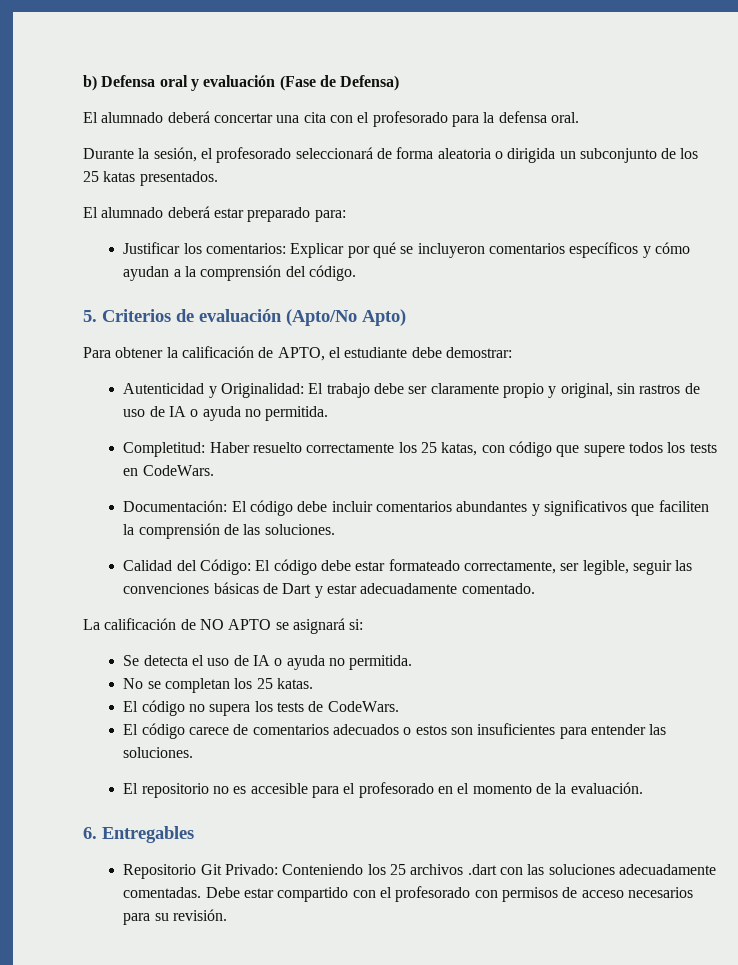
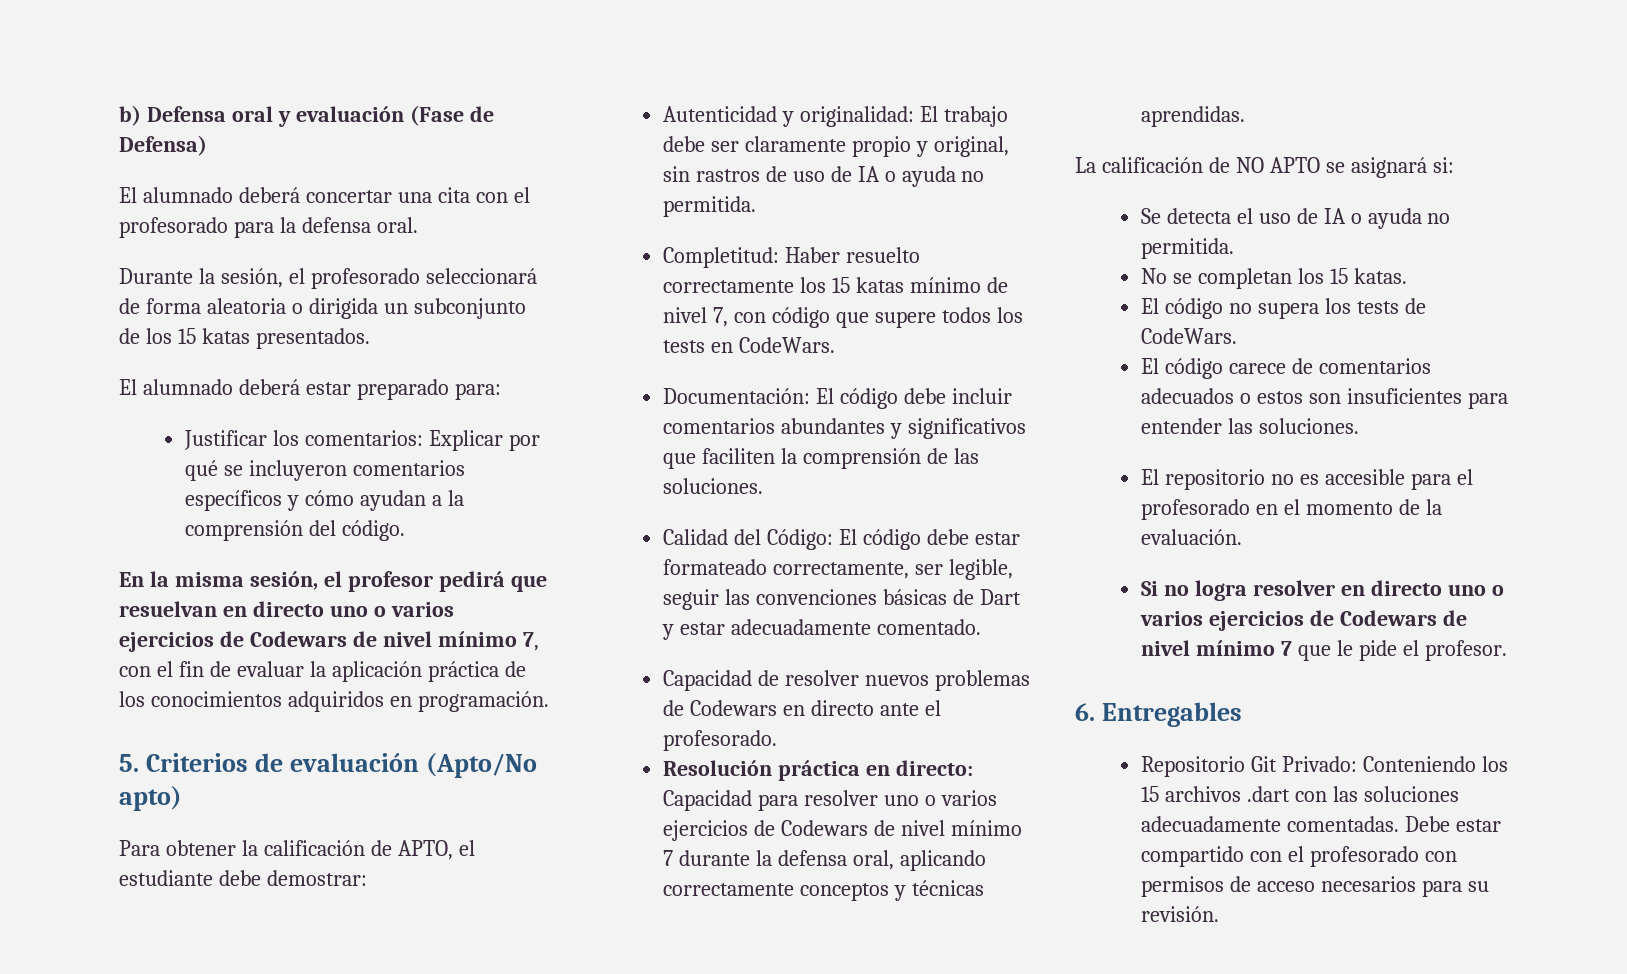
- Durante la sesión, el profesorado seleccionará de forma aleatoria o dirigida un subconjunto de los 25 katas presentados.
+ Durante la sesión, el profesorado seleccionará de forma aleatoria o dirigida un subconjunto de los 15 katas presentados.
+ En la misma sesión, el profesor pedirá que resuelvan en directo uno o varios ejercicios de Codewars de nivel mínimo 7, con el fin de evaluar la aplicación práctica de los conocimientos adquiridos en programación.
- 5. Criterios de evaluación (Apto/No Apto)
+ 5. Criterios de evaluación (Apto/No apto)
- Autenticidad y Originalidad: El trabajo debe ser claramente propio y original, sin rastros de uso de IA o ayuda no permitida.
+ Autenticidad y originalidad: El trabajo debe ser claramente propio y original, sin rastros de uso de IA o ayuda no permitida.
- Completitud: Haber resuelto correctamente los 25 katas, con código que supere todos los tests en CodeWars.
+ Completitud: Haber resuelto correctamente los 15 katas mínimo de nivel 7, con código que supere todos los tests en CodeWars.
+ Capacidad de resolver nuevos problemas de Codewars en directo ante el profesorado.
+ Resolución práctica en directo: Capacidad para resolver uno o varios ejercicios de Codewars de nivel mínimo 7 durante la defensa oral, aplicando correctamente conceptos y técnicas aprendidas.
- No se completan los 25 katas.
+ No se completan los 15 katas.
+ Si no logra resolver en directo uno o varios ejercicios de Codewars de nivel mínimo 7 que le pide el profesor.
- Repositorio Git Privado: Conteniendo los 25 archivos .dart con las soluciones adecuadamente comentadas.
+ Repositorio Git Privado: Conteniendo los 15 archivos .dart con las soluciones adecuadamente comentadas.

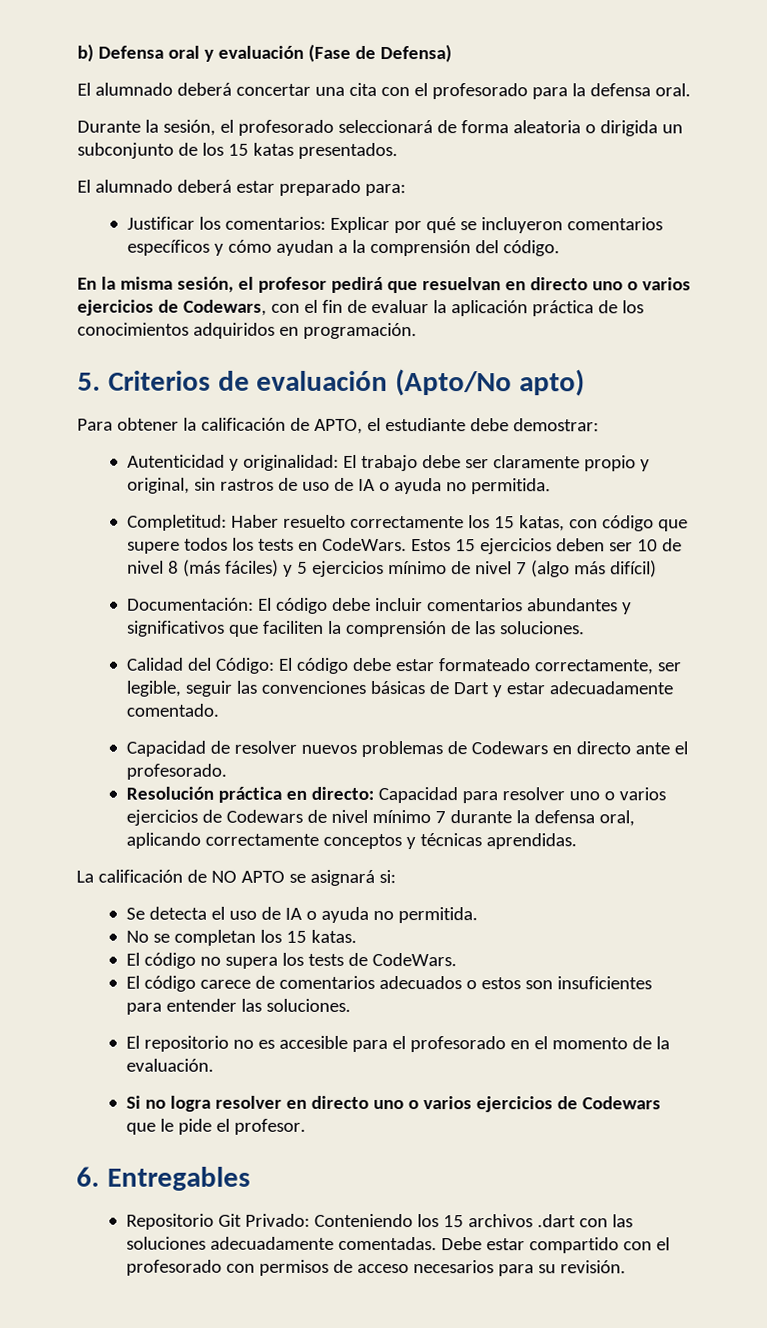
- En la misma sesión, el profesor pedirá que resuelvan en directo uno o varios ejercicios de Codewars de nivel mínimo 7, con el fin de evaluar la aplicación práctica de los conocimientos adquiridos en programación.
+ En la misma sesión, el profesor pedirá que resuelvan en directo uno o varios ejercicios de Codewars, con el fin de evaluar la aplicación práctica de los conocimientos adquiridos en programación.
- Completitud: Haber resuelto correctamente los 15 katas mínimo de nivel 7, con código que supere todos los tests en CodeWars.
+ Completitud: Haber resuelto correctamente los 15 katas, con código que supere todos los tests en CodeWars. Estos 15 ejercicios deben ser 10 de nivel 8 (más fáciles) y 5 ejercicios mínimo de nivel 7 (algo más difícil)
- Si no logra resolver en directo uno o varios ejercicios de Codewars de nivel mínimo 7 que le pide el profesor.
+ Si no logra resolver en directo uno o varios ejercicios de Codewars que le pide el profesor.

